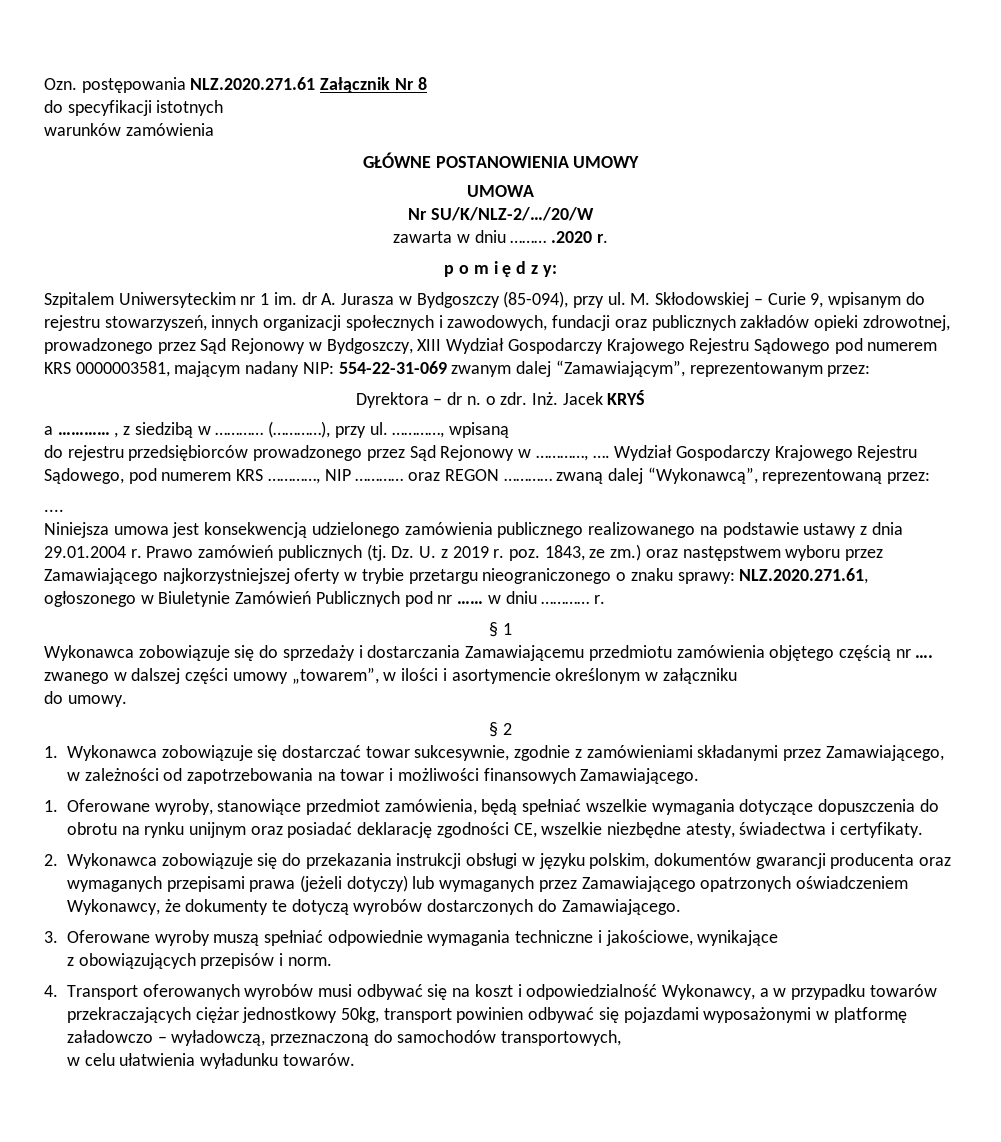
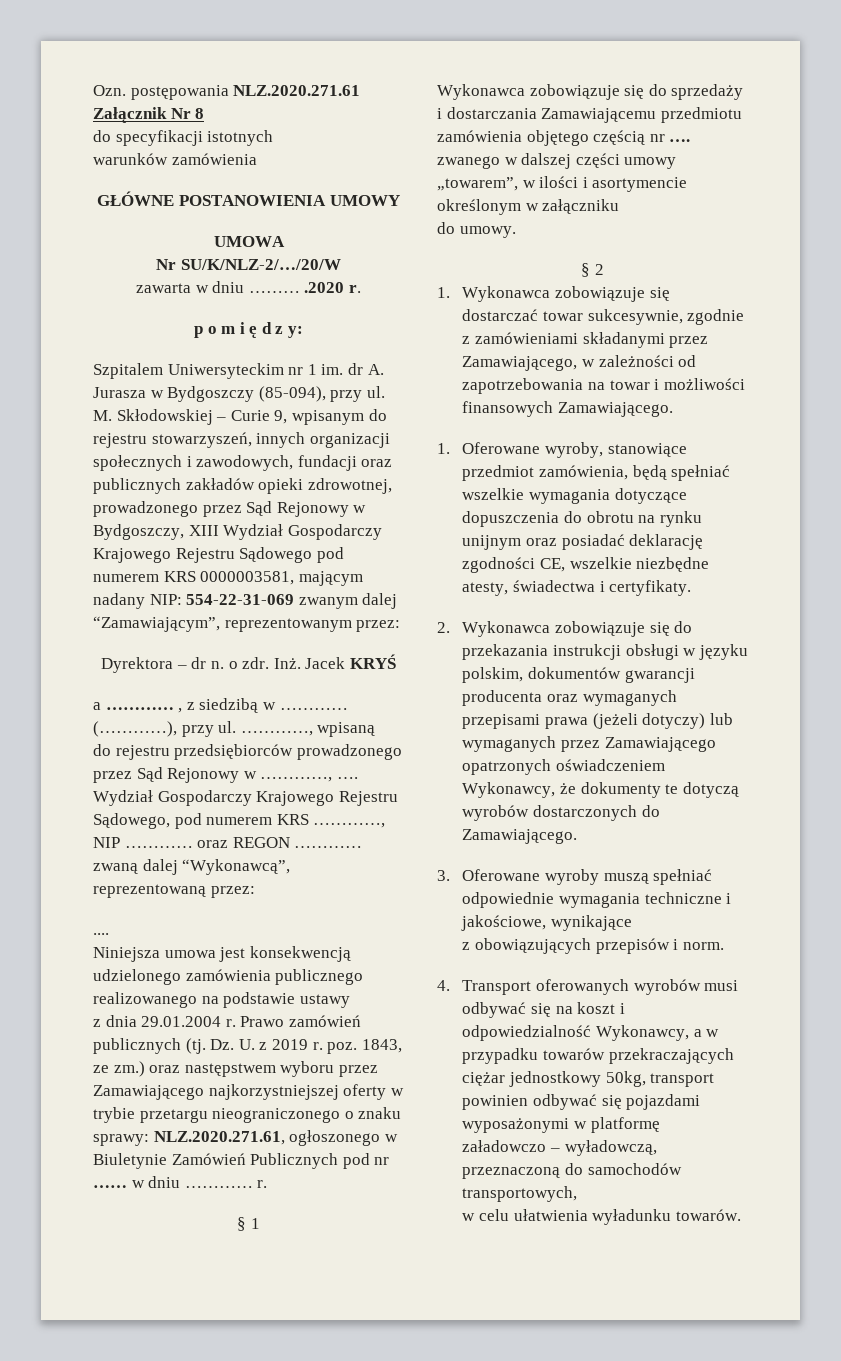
- Niniejsza umowa jest konsekwencją udzielonego zamówienia publicznego realizowanego na podstawie ustawy z dnia 29.01.2004 r.
+ Niniejsza umowa jest konsekwencją udzielonego zamówienia publicznego realizowanego na podstawie ustawy
+ z dnia 29.01.2004 r.

